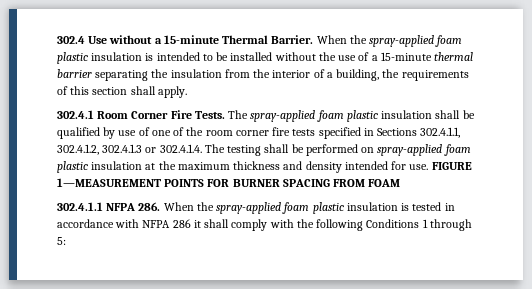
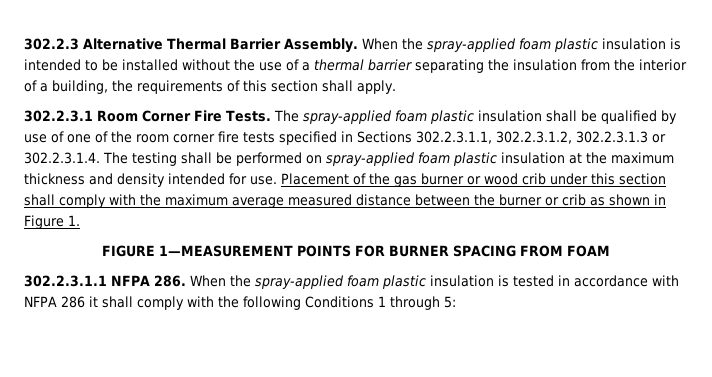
- 302.4 Use without a 15-minute Thermal Barrier.
+ 302.2.3 Alternative Thermal Barrier Assembly.
- When the spray-applied foam plastic insulation is intended to be installed without the use of a 15-minute thermal barrier separating the insulation from the interior of a building, the requirements of this section shall apply.
+ When the spray-applied foam plastic insulation is intended to be installed without the use of a thermal barrier separating the insulation from the interior of a building, the requirements of this section shall apply.
- 302.4.1 Room Corner Fire Tests.
+ 302.2.3.1 Room Corner Fire Tests.
- The spray-applied foam plastic insulation shall be qualified by use of one of the room corner fire tests specified in Sections 302.4.1.1, 302.4.1.2, 302.4.1.3 or 302.4.1.4. The testing shall be performed on spray-applied foam plastic insulation at the maximum thickness and density intended for use. FIGURE 1—MEASUREMENT POINTS FOR BURNER SPACING FROM FOAM
+ The spray-applied foam plastic insulation shall be qualified by use of one of the room corner fire tests specified in Sections 302.2.3.1.1, 302.2.3.1.2, 302.2.3.1.3 or 302.2.3.1.4. The testing shall be performed on spray-applied foam plastic insulation at the maximum thickness and density intended for use. Placement of the gas burner or wood crib under this section shall comply with the maximum average measured distance between the burner or crib as shown in Figure 1.
+ FIGURE 1—MEASUREMENT POINTS FOR BURNER SPACING FROM FOAM
- 302.4.1.1 NFPA 286. When the spray-applied foam plastic insulation is tested in accordance with NFPA 286 it shall comply with the following Conditions 1 through 5:
+ 302.2.3.1.1 NFPA 286. When the spray-applied foam plastic insulation is tested in accordance with NFPA 286 it shall comply with the following Conditions 1 through 5:

